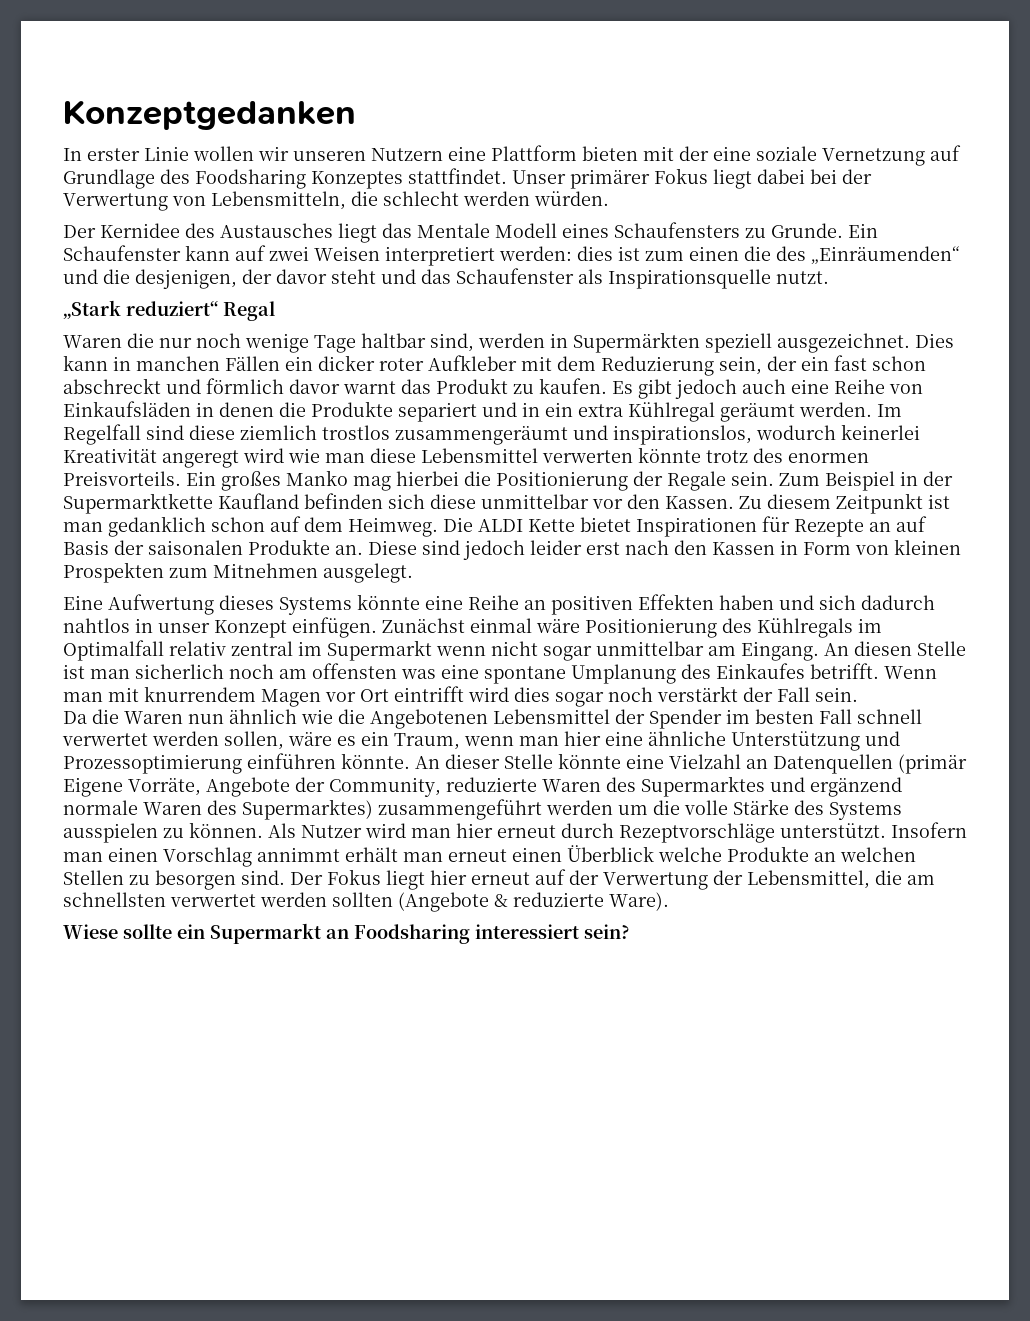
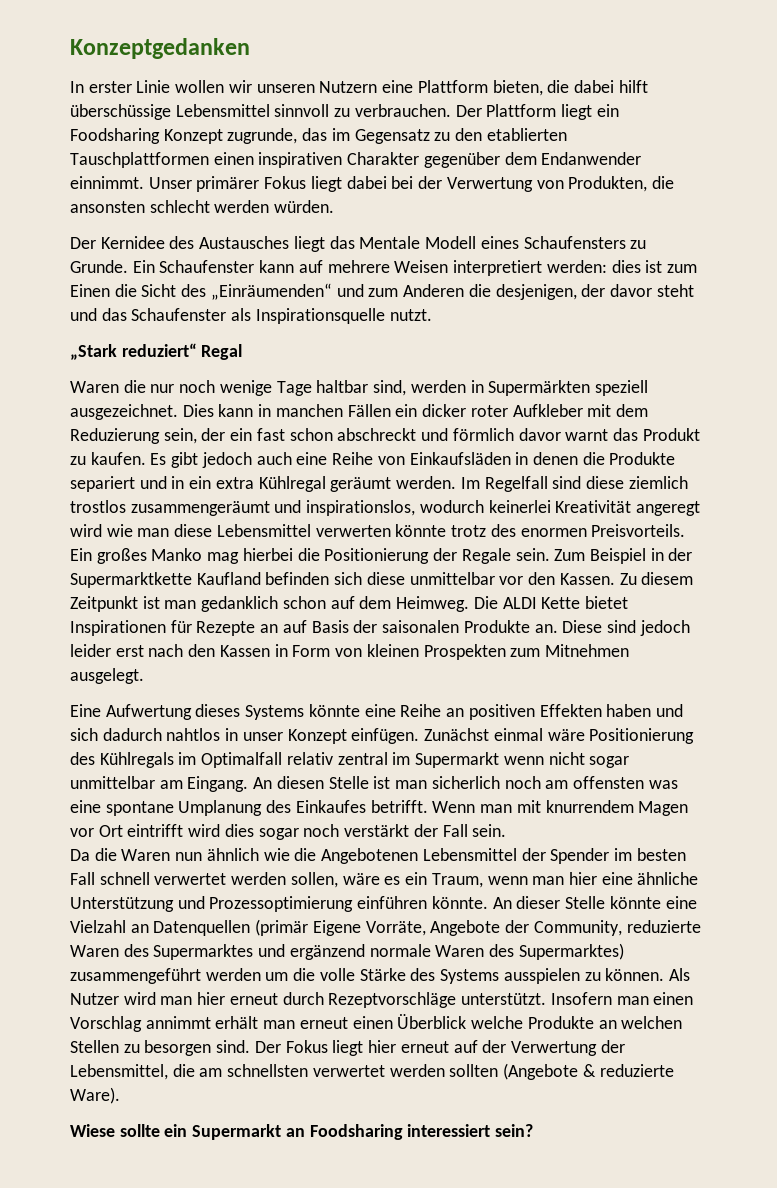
- In erster Linie wollen wir unseren Nutzern eine Plattform bieten mit der eine soziale Vernetzung auf Grundlage des Foodsharing Konzeptes stattfindet.
+ In erster Linie wollen wir unseren Nutzern eine Plattform bieten, die dabei hilft überschüssige Lebensmittel sinnvoll zu verbrauchen. Der Plattform liegt ein Foodsharing Konzept zugrunde, das im Gegensatz zu den etablierten Tauschplattformen einen inspirativen Charakter gegenüber dem Endanwender einnimmt.
- Unser primärer Fokus liegt dabei bei der Verwertung von Lebensmitteln, die schlecht werden würden.
+ Unser primärer Fokus liegt dabei bei der Verwertung von Produkten, die ansonsten schlecht werden würden.
- Ein Schaufenster kann auf zwei Weisen interpretiert werden: dies ist zum einen die des „Einräumenden“ und die desjenigen, der davor steht und das Schaufenster als Inspirationsquelle nutzt.
+ Ein Schaufenster kann auf mehrere Weisen interpretiert werden: dies ist zum Einen die Sicht des „Einräumenden“ und zum Anderen die desjenigen, der davor steht und das Schaufenster als Inspirationsquelle nutzt.

